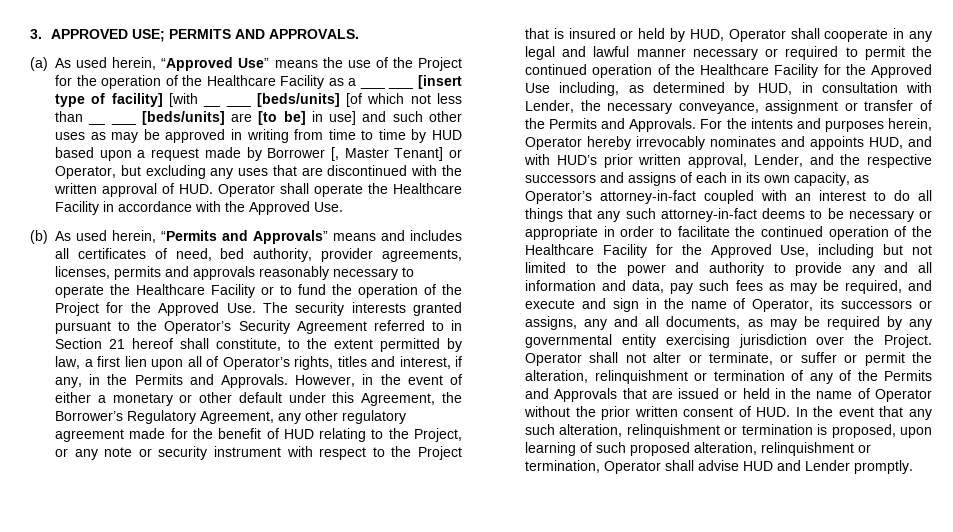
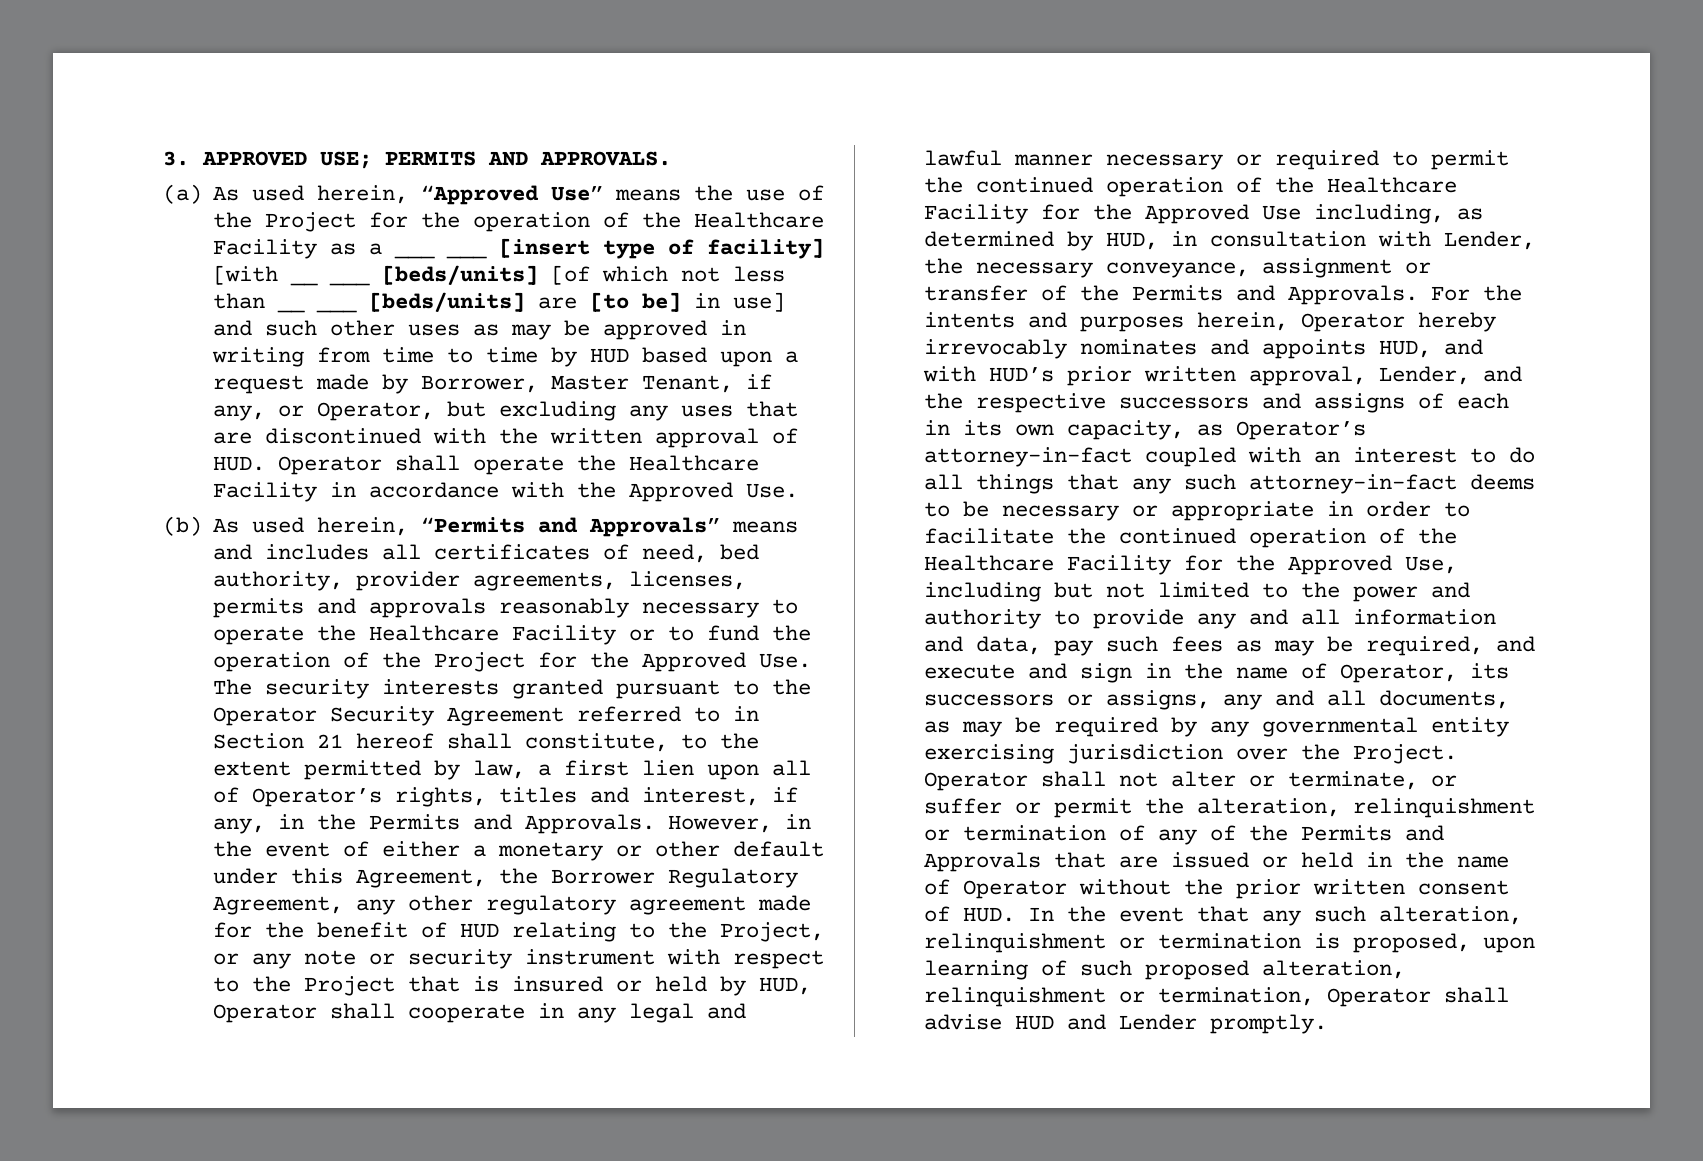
- (a) As used herein, “Approved Use” means the use of the Project for the operation of the Healthcare Facility as a ___ ___ [insert type of facility] [with __ ___ [beds/units] [of which not less than __ ___ [beds/units] are [to be] in use] and such other uses as may be approved in writing from time to time by HUD based upon a request made by Borrower [, Master Tenant] or Operator, but excluding any uses that are discontinued with the written approval of HUD. Operator shall operate the Healthcare Facility in accordance with the Approved Use.
+ (a) As used herein, “Approved Use” means the use of the Project for the operation of the Healthcare Facility as a ___ ___ [insert type of facility] [with __ ___ [beds/units] [of which not less than __ ___ [beds/units] are [to be] in use] and such other uses as may be approved in writing from time to time by HUD based upon a request made by Borrower, Master Tenant, if any, or Operator, but excluding any uses that are discontinued with the written approval of HUD. Operator shall operate the Healthcare Facility in accordance with the Approved Use.
- (b) As used herein, “Permits and Approvals” means and includes all certificates of need, bed authority, provider agreements, licenses, permits and approvals reasonably necessary to operate the Healthcare Facility or to fund the operation of the Project for the Approved Use. The security interests granted pursuant to the Operator’s Security Agreement referred to in Section 21 hereof shall constitute, to the extent permitted by law, a first lien upon all of Operator’s rights, titles and interest, if any, in the Permits and Approvals.
+ (b) As used herein, “Permits and Approvals” means and includes all certificates of need, bed authority, provider agreements, licenses, permits and approvals reasonably necessary to operate the Healthcare Facility or to fund the operation of the Project for the Approved Use. The security interests granted pursuant to the Operator Security Agreement referred to in Section 21 hereof shall constitute, to the extent permitted by law, a first lien upon all of Operator’s rights, titles and interest, if any, in the Permits and Approvals.
- However, in the event of either a monetary or other default under this Agreement, the Borrower’s Regulatory Agreement, any other regulatory agreement made for the benefit of HUD relating to the Project, or any note or security instrument with respect to the Project that is insured or held by HUD, Operator shall cooperate in any legal and lawful manner necessary or required to permit the continued operation of the Healthcare Facility for the Approved Use including, as determined by HUD, in consultation with Lender, the necessary conveyance, assignment or transfer of the Permits and Approvals.
+ However, in the event of either a monetary or other default under this Agreement, the Borrower Regulatory Agreement, any other regulatory agreement made for the benefit of HUD relating to the Project, or any note or security instrument with respect to the Project that is insured or held by HUD, Operator shall cooperate in any legal and lawful manner necessary or required to permit the continued operation of the Healthcare Facility for the Approved Use including, as determined by HUD, in consultation with Lender, the necessary conveyance, assignment or transfer of the Permits and Approvals.

